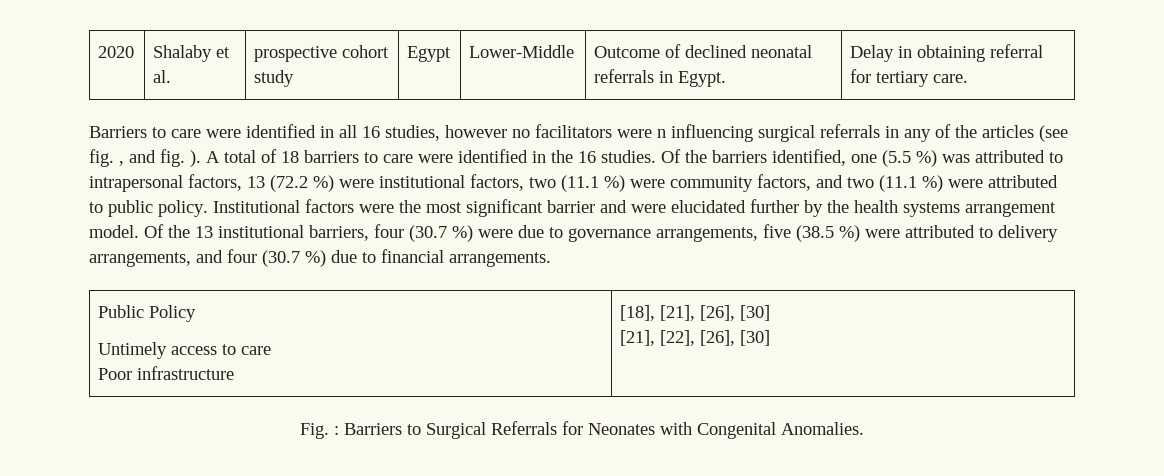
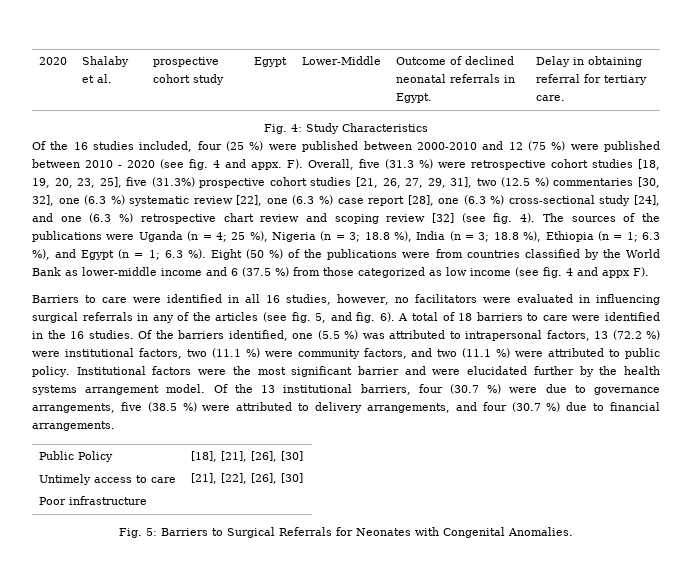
+ Fig. 4: Study Characteristics
+ Of the 16 studies included, four (25 %) were published between 2000-2010 and 12 (75 %) were published between 2010 - 2020 (see fig. 4 and appx. F). Overall, five (31.3 %) were retrospective cohort studies [18, 19, 20, 23, 25], five (31.3%) prospective cohort studies [21, 26, 27, 29, 31], two (12.5 %) commentaries [30, 32], one (6.3 %) systematic review [22], one (6.3 %) case report [28], one (6.3 %) cross-sectional study [24], and one (6.3 %) retrospective chart review and scoping review [32] (see fig. 4). The sources of the publications were Uganda (n = 4; 25 %), Nigeria (n = 3; 18.8 %), India (n = 3; 18.8 %), Ethiopia (n = 1; 6.3 %), and Egypt (n = 1; 6.3 %). Eight (50 %) of the publications were from countries classified by the World Bank as lower-middle income and 6 (37.5 %) from those categorized as low income (see fig. 4 and appx F).
- Barriers to care were identified in all 16 studies, however no facilitators were n influencing surgical referrals in any of the articles (see fig. , and fig. ).
+ Barriers to care were identified in all 16 studies, however, no facilitators were evaluated in influencing surgical referrals in any of the articles (see fig. 5, and fig. 6).
- Fig. : Barriers to Surgical Referrals for Neonates with Congenital Anomalies.
+ Fig. 5: Barriers to Surgical Referrals for Neonates with Congenital Anomalies.

